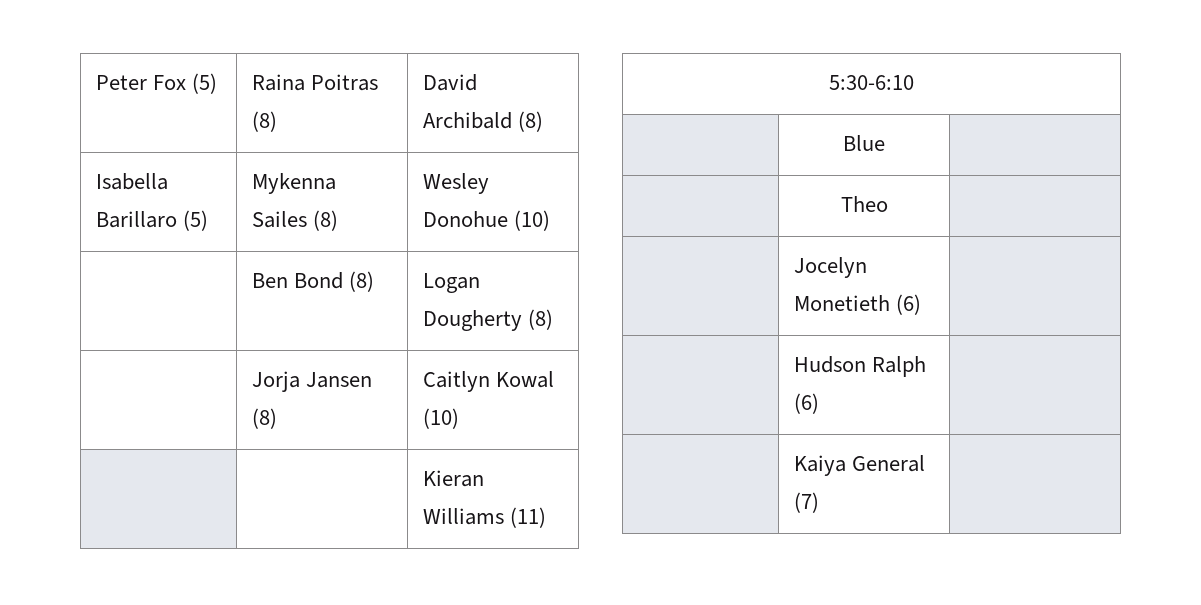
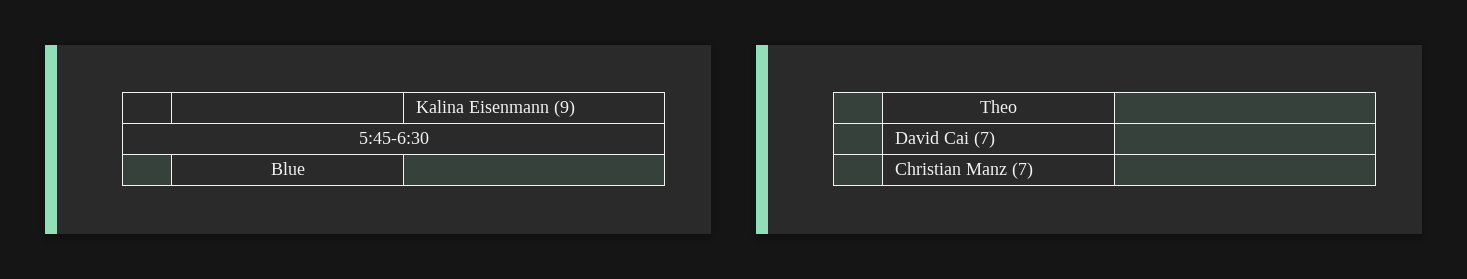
- Peter Fox (5) | Raina Poitras (8) | David Archibald (8)
- Isabella Barillaro (5) | Mykenna Sailes (8) | Wesley Donohue (10)
- | Ben Bond (8) | Logan Dougherty (8)
- | Jorja Jansen (8) | Caitlyn Kowal (10)
- | | Kieran Williams (11)
- 5:30-6:10
+ | | Kalina Eisenmann (9)
+ 5:45-6:30
  | Blue |
  | Theo |
- | Jocelyn Monetieth (6) |
- | Hudson Ralph (6) |
- | Kaiya General (7) |
+ | David Cai (7) |
+ | Christian Manz (7) |

